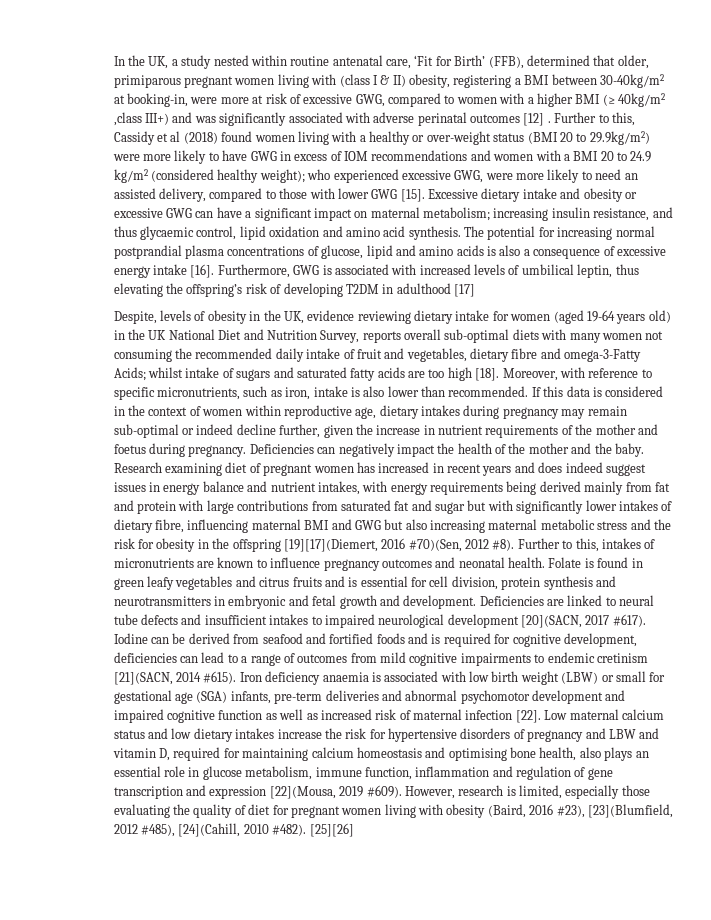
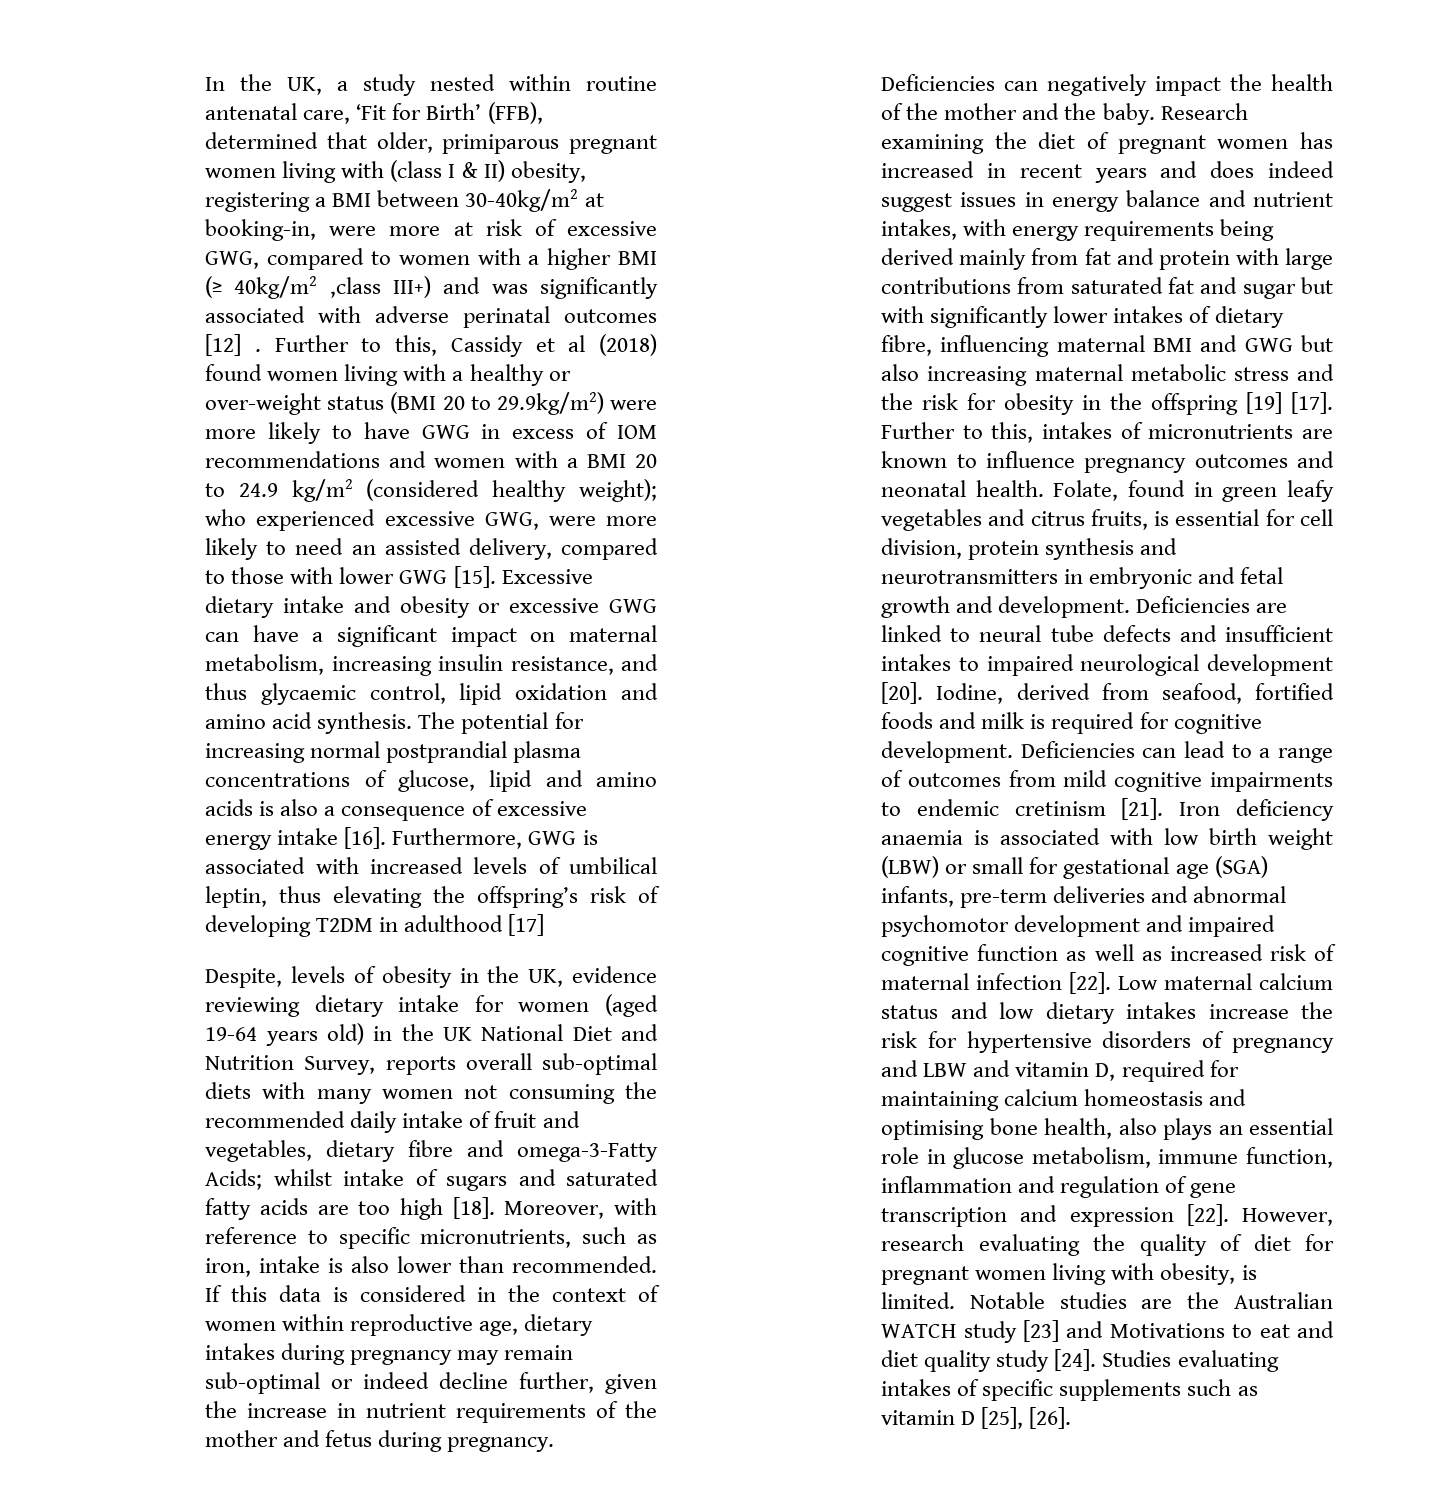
- Excessive dietary intake and obesity or excessive GWG can have a significant impact on maternal metabolism; increasing insulin resistance, and thus glycaemic control, lipid oxidation and amino acid synthesis.
+ Excessive dietary intake and obesity or excessive GWG can have a significant impact on maternal metabolism, increasing insulin resistance, and thus glycaemic control, lipid oxidation and amino acid synthesis.
- If this data is considered in the context of women within reproductive age, dietary intakes during pregnancy may remain sub-optimal or indeed decline further, given the increase in nutrient requirements of the mother and foetus during pregnancy.
+ If this data is considered in the context of women within reproductive age, dietary intakes during pregnancy may remain sub-optimal or indeed decline further, given the increase in nutrient requirements of the mother and fetus during pregnancy.
- Research examining diet of pregnant women has increased in recent years and does indeed suggest issues in energy balance and nutrient intakes, with energy requirements being derived mainly from fat and protein with large contributions from saturated fat and sugar but with significantly lower intakes of dietary fibre, influencing maternal BMI and GWG but also increasing maternal metabolic stress and the risk for obesity in the offspring [19][17](Diemert, 2016 #70)(Sen, 2012 #8).
+ Research examining the diet of pregnant women has increased in recent years and does indeed suggest issues in energy balance and nutrient intakes, with energy requirements being derived mainly from fat and protein with large contributions from saturated fat and sugar but with significantly lower intakes of dietary fibre, influencing maternal BMI and GWG but also increasing maternal metabolic stress and the risk for obesity in the offspring [19] [17].
- Folate is found in green leafy vegetables and citrus fruits and is essential for cell division, protein synthesis and neurotransmitters in embryonic and fetal growth and development.
+ Folate, found in green leafy vegetables and citrus fruits, is essential for cell division, protein synthesis and neurotransmitters in embryonic and fetal growth and development.
- Deficiencies are linked to neural tube defects and insufficient intakes to impaired neurological development [20](SACN, 2017 #617). Iodine can be derived from seafood and fortified foods and is required for cognitive development, deficiencies can lead to a range of outcomes from mild cognitive impairments to endemic cretinism [21](SACN, 2014 #615).
+ Deficiencies are linked to neural tube defects and insufficient intakes to impaired neurological development [20]. Iodine, derived from seafood, fortified foods and milk is required for cognitive development. Deficiencies can lead to a range of outcomes from mild cognitive impairments to endemic cretinism [21].
- Low maternal calcium status and low dietary intakes increase the risk for hypertensive disorders of pregnancy and LBW and vitamin D, required for maintaining calcium homeostasis and optimising bone health, also plays an essential role in glucose metabolism, immune function, inflammation and regulation of gene transcription and expression [22](Mousa, 2019 #609). However, research is limited, especially those evaluating the quality of diet for pregnant women living with obesity (Baird, 2016 #23), [23](Blumfield, 2012 #485), [24](Cahill, 2010 #482). [25][26]
+ Low maternal calcium status and low dietary intakes increase the risk for hypertensive disorders of pregnancy and LBW and vitamin D, required for maintaining calcium homeostasis and optimising bone health, also plays an essential role in glucose metabolism, immune function, inflammation and regulation of gene transcription and expression [22]. However, research evaluating the quality of diet for pregnant women living with obesity, is limited. Notable studies are the Australian WATCH study [23] and Motivations to eat and diet quality study [24]. Studies evaluating intakes of specific supplements such as vitamin D [25], [26].

